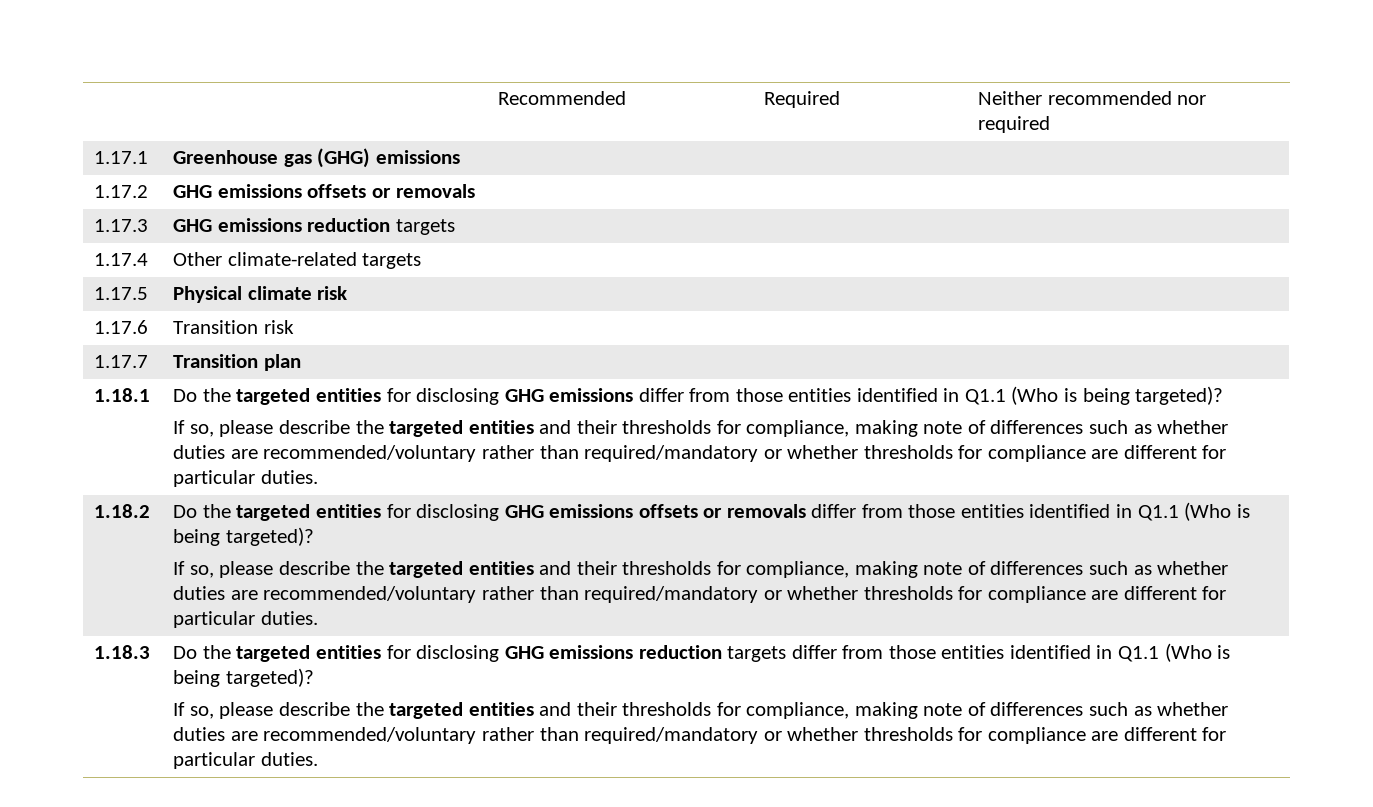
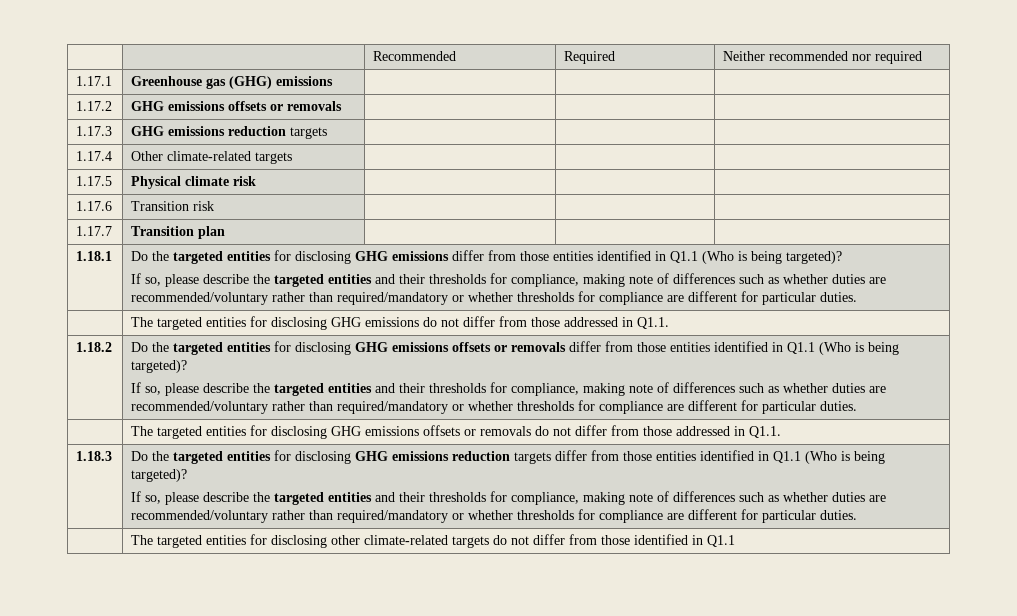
+ | The targeted entities for disclosing GHG emissions do not differ from those addressed in Q1.1.
+ | The targeted entities for disclosing GHG emissions offsets or removals do not differ from those addressed in Q1.1.
+ | The targeted entities for disclosing other climate-related targets do not differ from those identified in Q1.1

